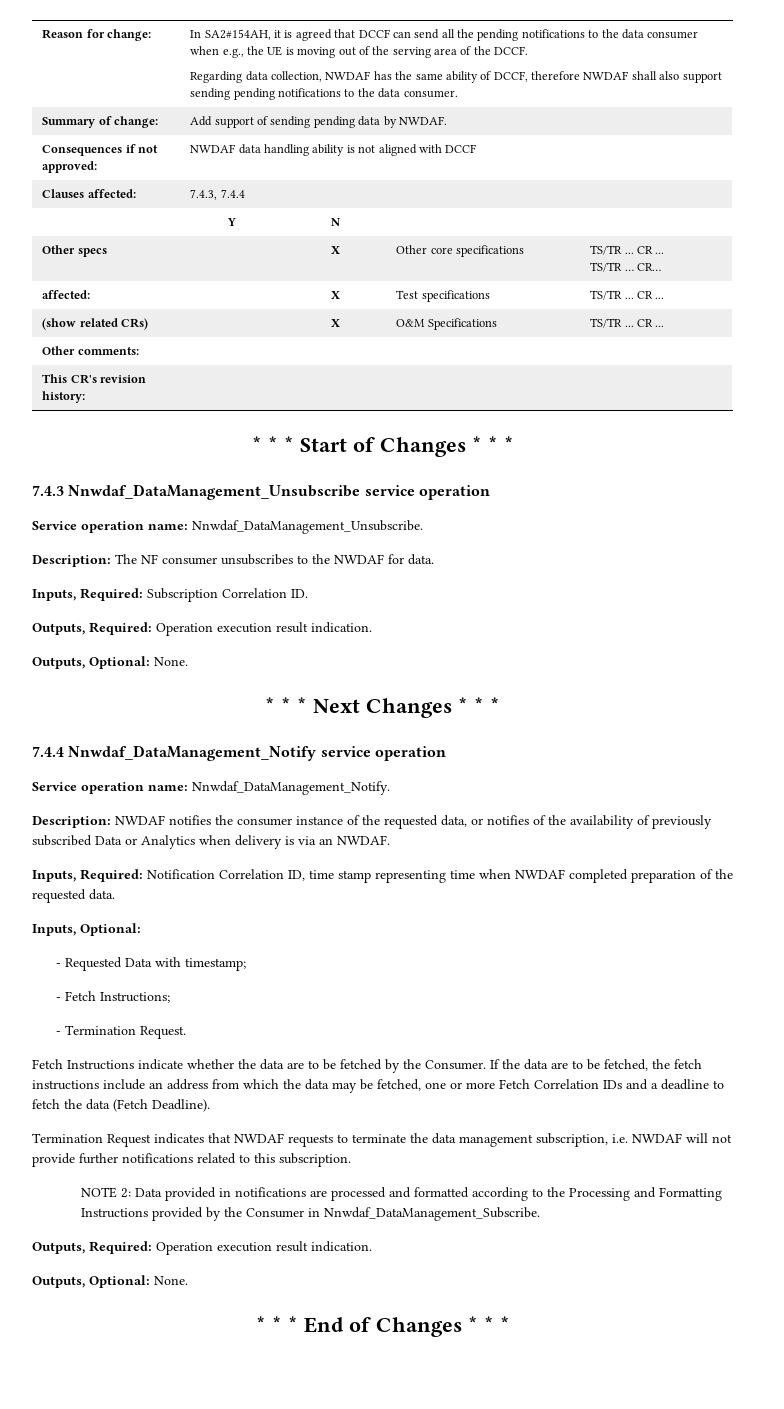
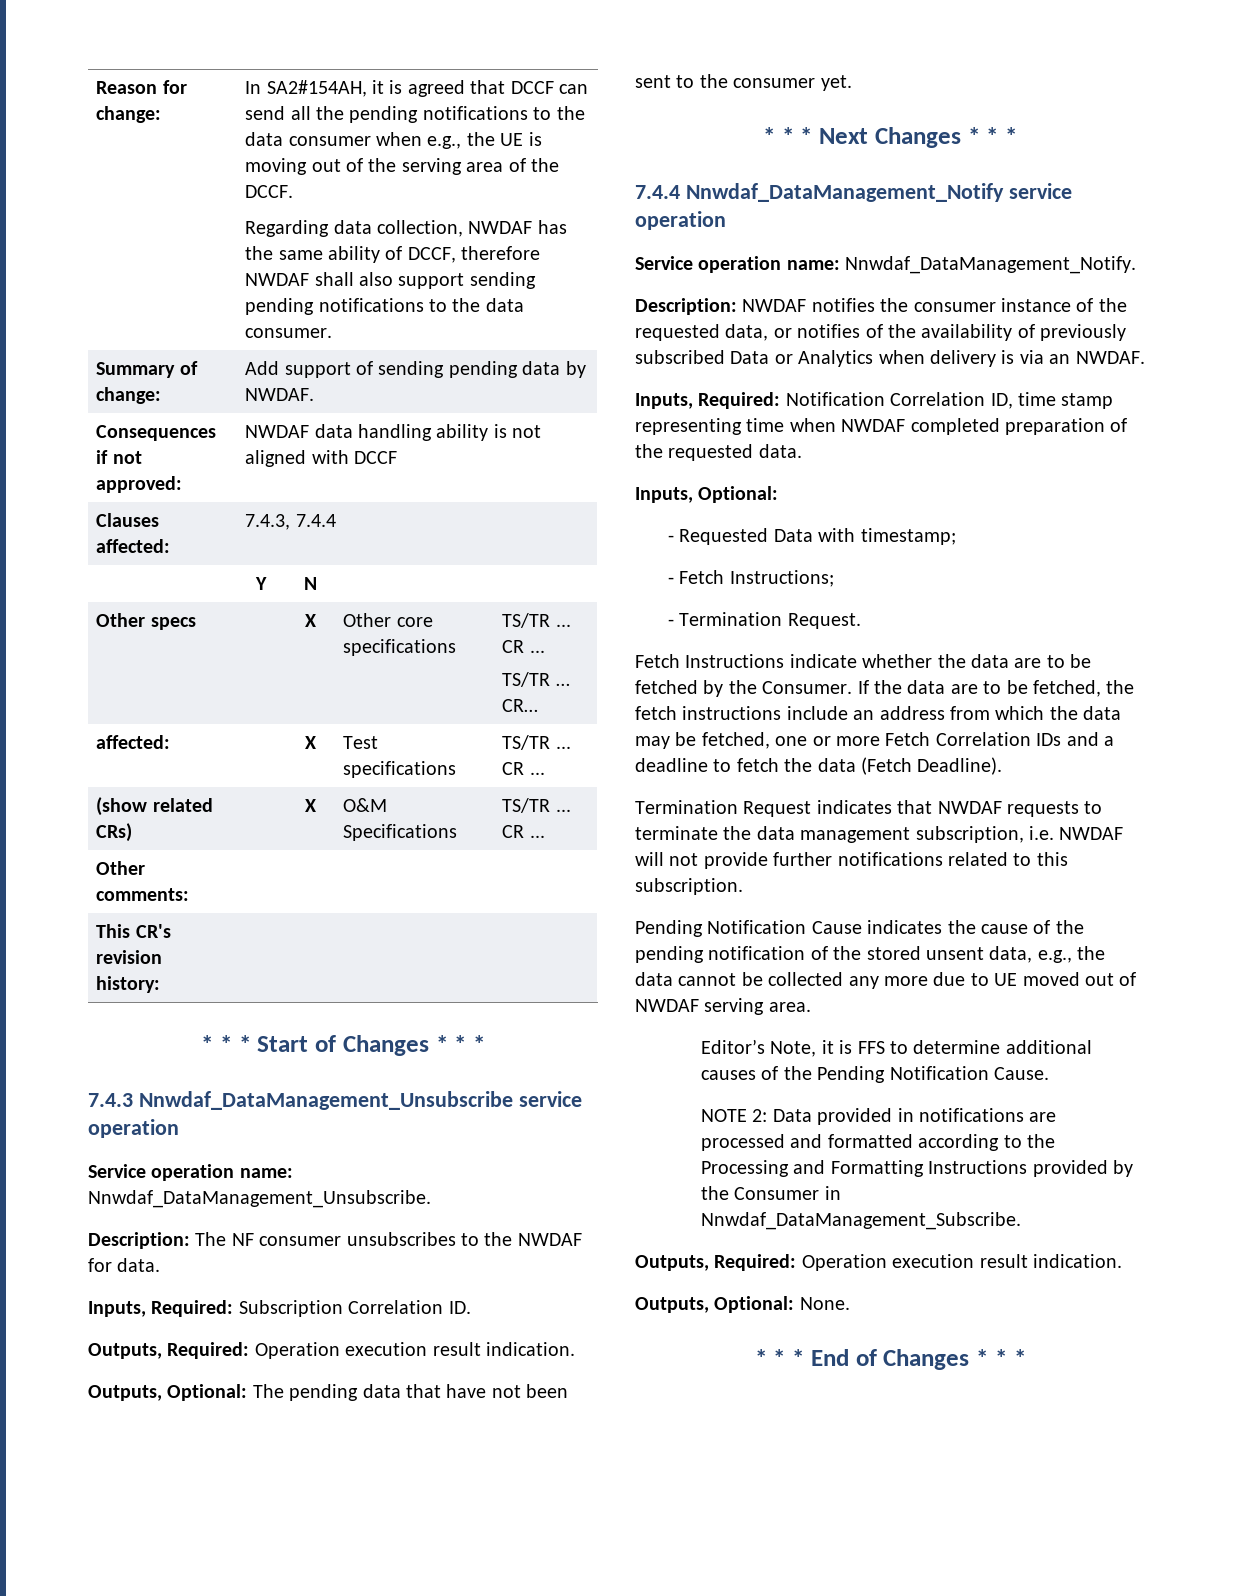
  Inputs, Required: Subscription Correlation ID.
  Outputs, Required: Operation execution result indication.
- Outputs, Optional: None.
+ Outputs, Optional: The pending data that have not been sent to the consumer yet.
+ Pending Notification Cause indicates the cause of the pending notification of the stored unsent data, e.g., the data cannot be collected any more due to UE moved out of NWDAF serving area.
+ Editor’s Note, it is FFS to determine additional causes of the Pending Notification Cause.

